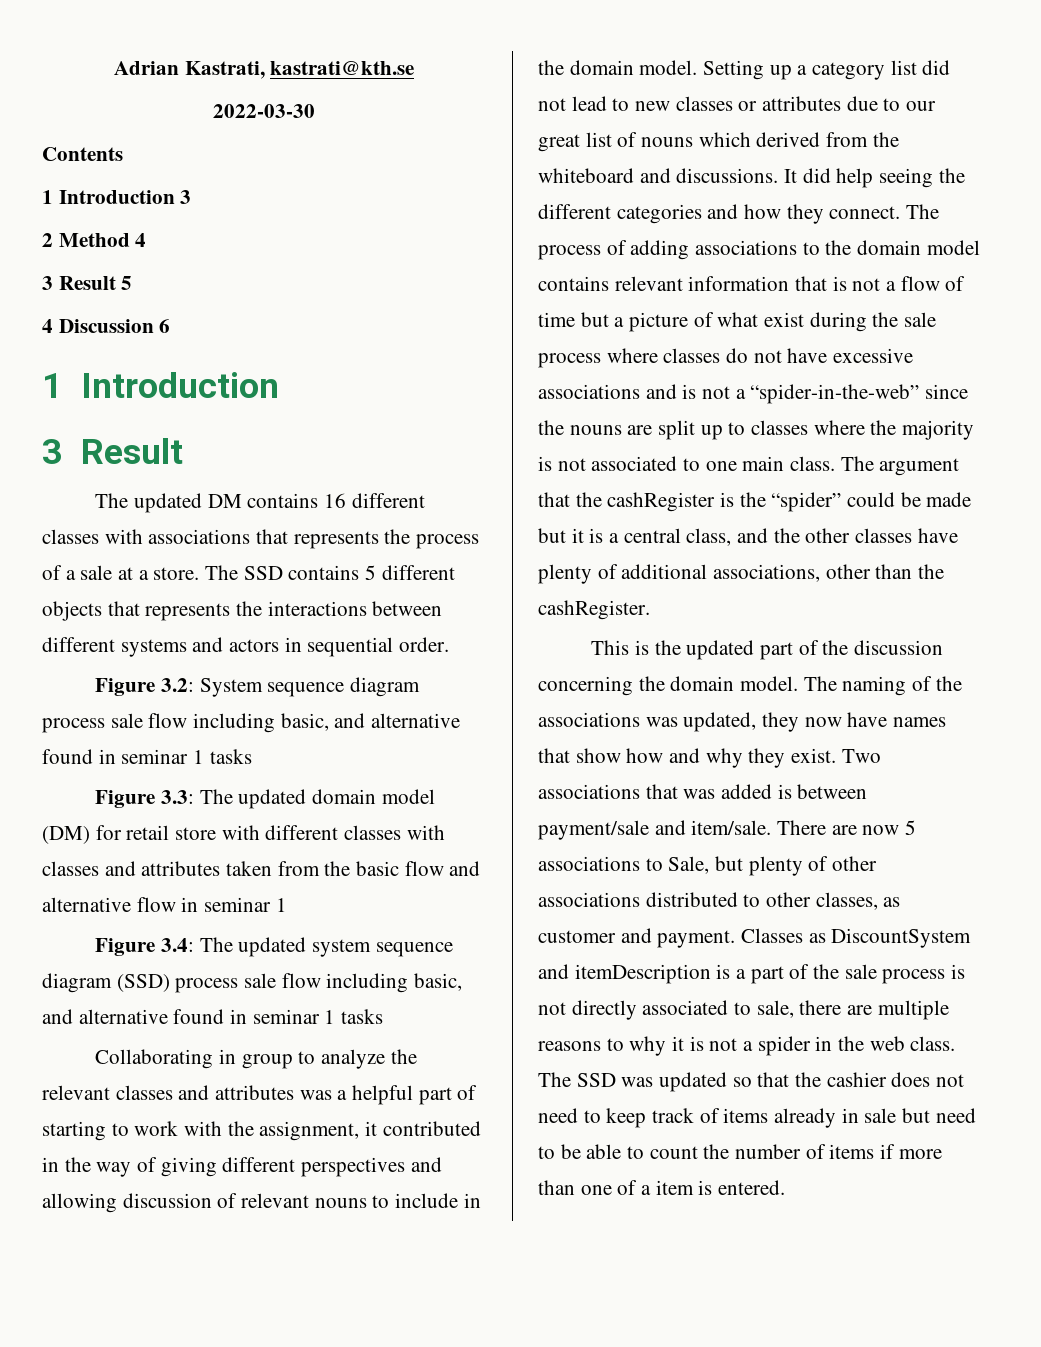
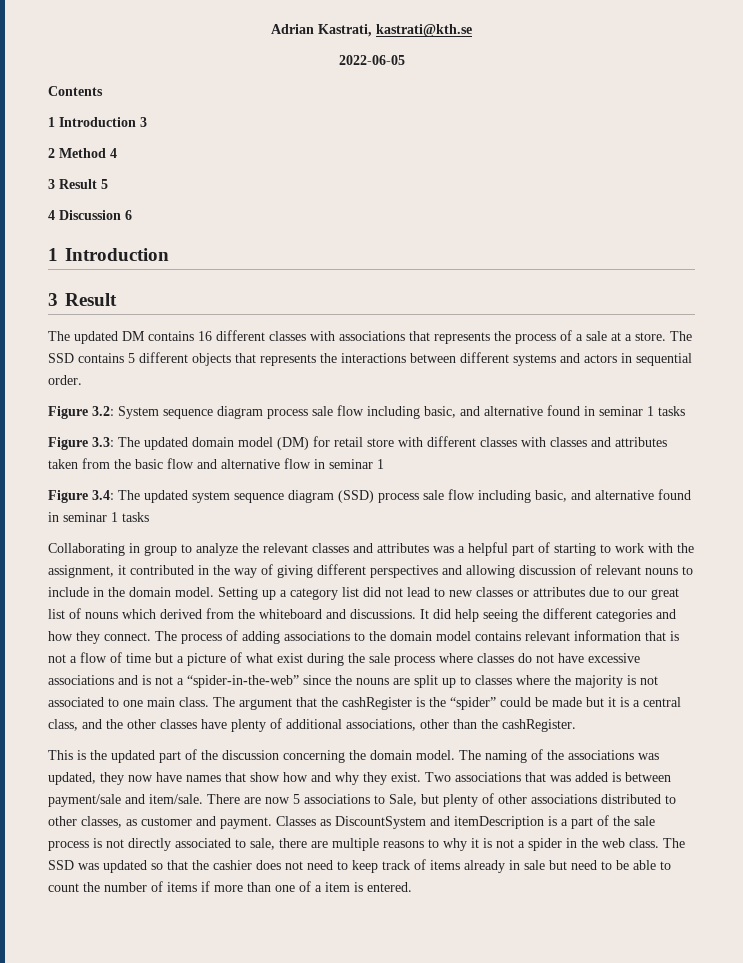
- 2022-03-30
+ 2022-06-05

